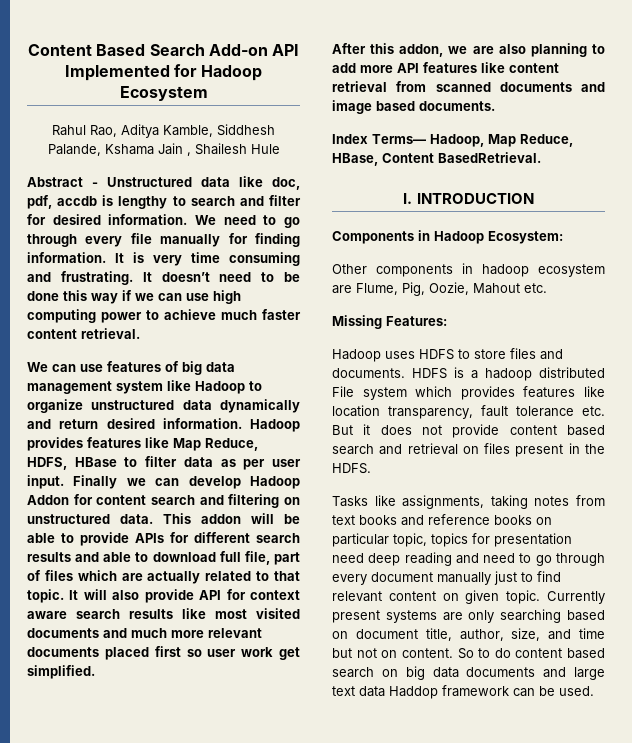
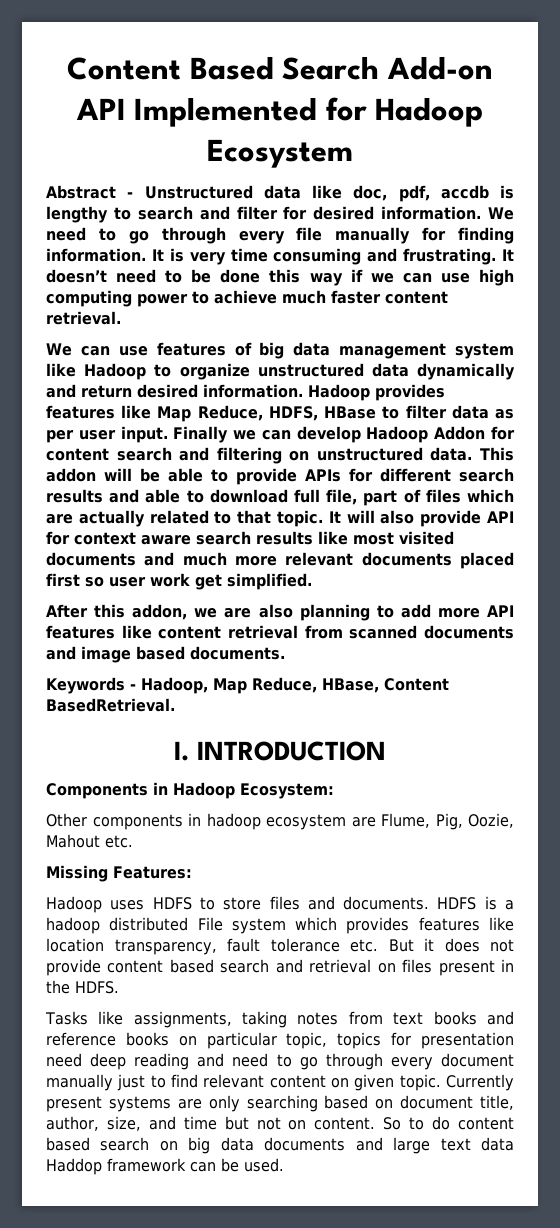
- Rahul Rao, Aditya Kamble, Siddhesh Palande, Kshama Jain , Shailesh Hule
- Index Terms— Hadoop, Map Reduce, HBase, Content BasedRetrieval.
+ Keywords - Hadoop, Map Reduce, HBase, Content BasedRetrieval.

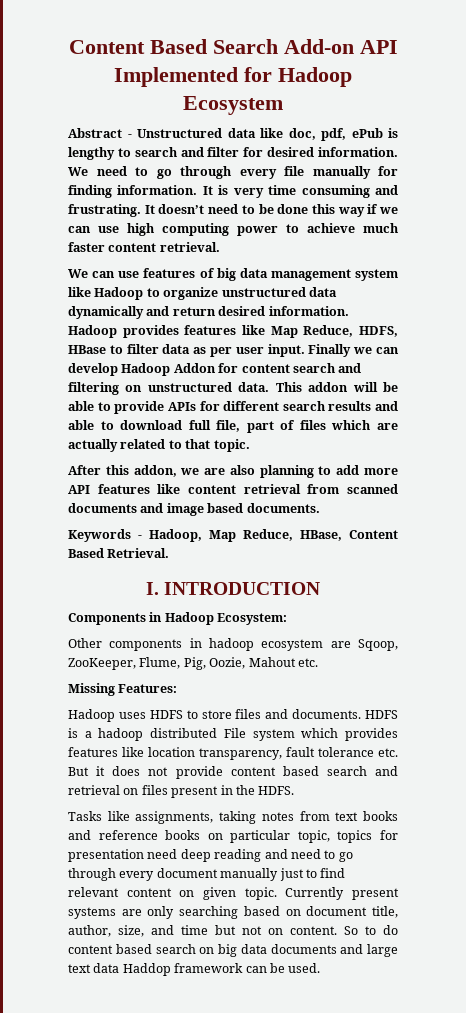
- Abstract - Unstructured data like doc, pdf, accdb is lengthy to search and filter for desired information.
+ Abstract - Unstructured data like doc, pdf, ePub is lengthy to search and filter for desired information.
- It will also provide API for context aware search results like most visited documents and much more relevant documents placed first so user work get simplified.
- Keywords - Hadoop, Map Reduce, HBase, Content BasedRetrieval.
+ Keywords - Hadoop, Map Reduce, HBase, Content Based Retrieval.
- Other components in hadoop ecosystem are Flume, Pig, Oozie, Mahout etc.
+ Other components in hadoop ecosystem are Sqoop, ZooKeeper, Flume, Pig, Oozie, Mahout etc.

